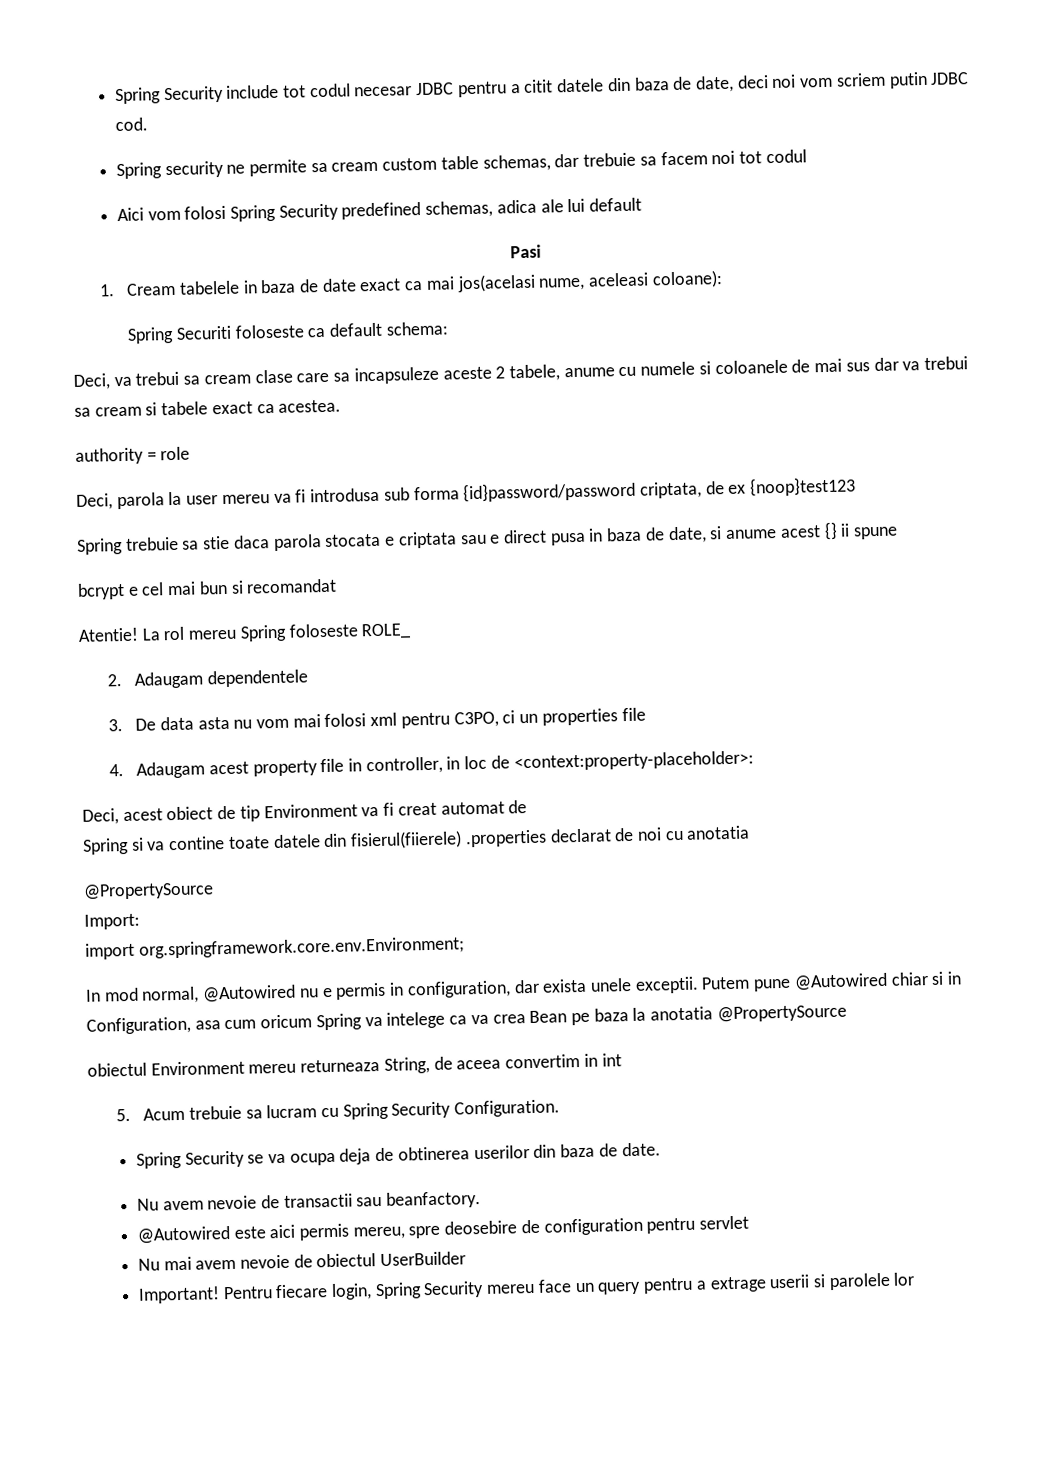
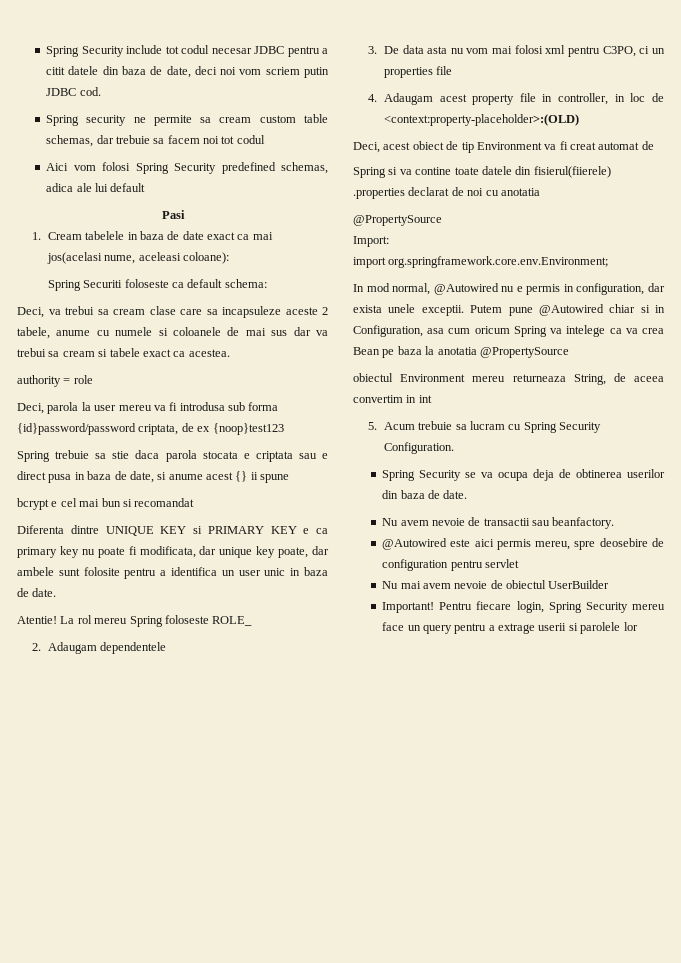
+ Diferenta dintre UNIQUE KEY si PRIMARY KEY e ca primary key nu poate fi modificata, dar unique key poate, dar ambele sunt folosite pentru a identifica un user unic in baza de date.
- 4. Adaugam acest property file in controller, in loc de <context:property-placeholder>:
+ 4. Adaugam acest property file in controller, in loc de <context:property-placeholder>:(OLD)

